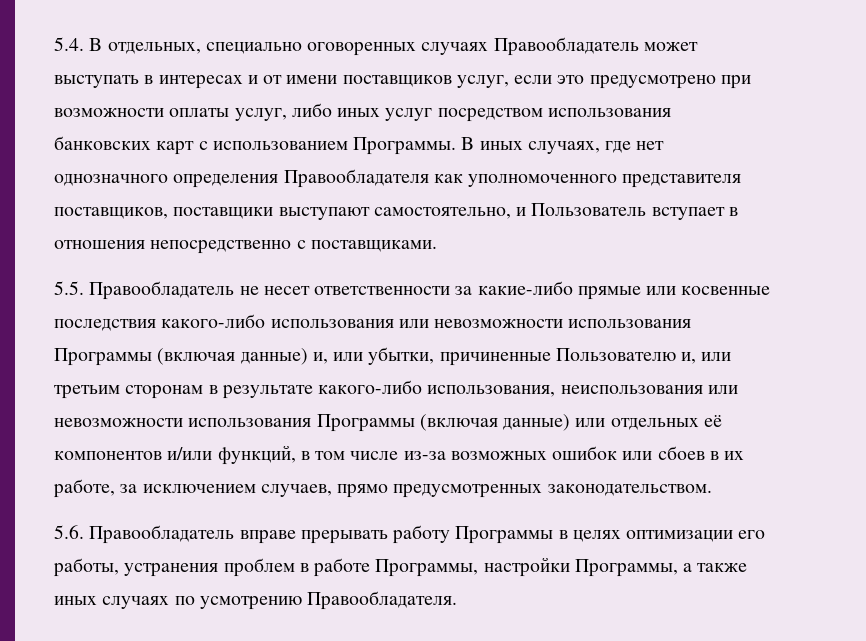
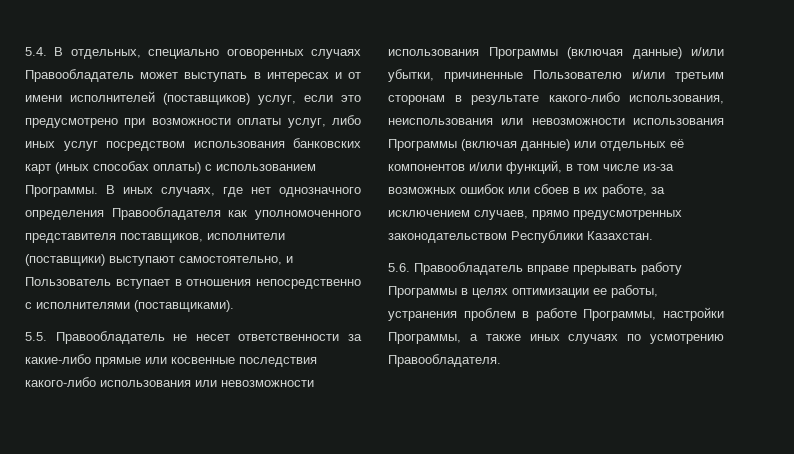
- 5.4. В отдельных, специально оговоренных случаях Правообладатель может выступать в интересах и от имени поставщиков услуг, если это предусмотрено при возможности оплаты услуг, либо иных услуг посредством использования банковских карт с использованием Программы.
+ 5.4. В отдельных, специально оговоренных случаях Правообладатель может выступать в интересах и от имени исполнителей (поставщиков) услуг, если это предусмотрено при возможности оплаты услуг, либо иных услуг посредством использования банковских карт (иных способах оплаты) с использованием Программы.
- В иных случаях, где нет однозначного определения Правообладателя как уполномоченного представителя поставщиков, поставщики выступают самостоятельно, и Пользователь вступает в отношения непосредственно с поставщиками.
+ В иных случаях, где нет однозначного определения Правообладателя как уполномоченного представителя поставщиков, исполнители (поставщики) выступают самостоятельно, и Пользователь вступает в отношения непосредственно с исполнителями (поставщиками).
- 5.5. Правообладатель не несет ответственности за какие-либо прямые или косвенные последствия какого-либо использования или невозможности использования Программы (включая данные) и, или убытки, причиненные Пользователю и, или третьим сторонам в результате какого-либо использования, неиспользования или невозможности использования Программы (включая данные) или отдельных её компонентов и/или функций, в том числе из-за возможных ошибок или сбоев в их работе, за исключением случаев, прямо предусмотренных законодательством.
+ 5.5. Правообладатель не несет ответственности за какие-либо прямые или косвенные последствия какого-либо использования или невозможности использования Программы (включая данные) и/или убытки, причиненные Пользователю и/или третьим сторонам в результате какого-либо использования, неиспользования или невозможности использования Программы (включая данные) или отдельных её компонентов и/или функций, в том числе из-за возможных ошибок или сбоев в их работе, за исключением случаев, прямо предусмотренных законодательством Республики Казахстан.
- 5.6. Правообладатель вправе прерывать работу Программы в целях оптимизации его работы, устранения проблем в работе Программы, настройки Программы, а также иных случаях по усмотрению Правообладателя.
+ 5.6. Правообладатель вправе прерывать работу Программы в целях оптимизации ее работы, устранения проблем в работе Программы, настройки Программы, а также иных случаях по усмотрению Правообладателя.

